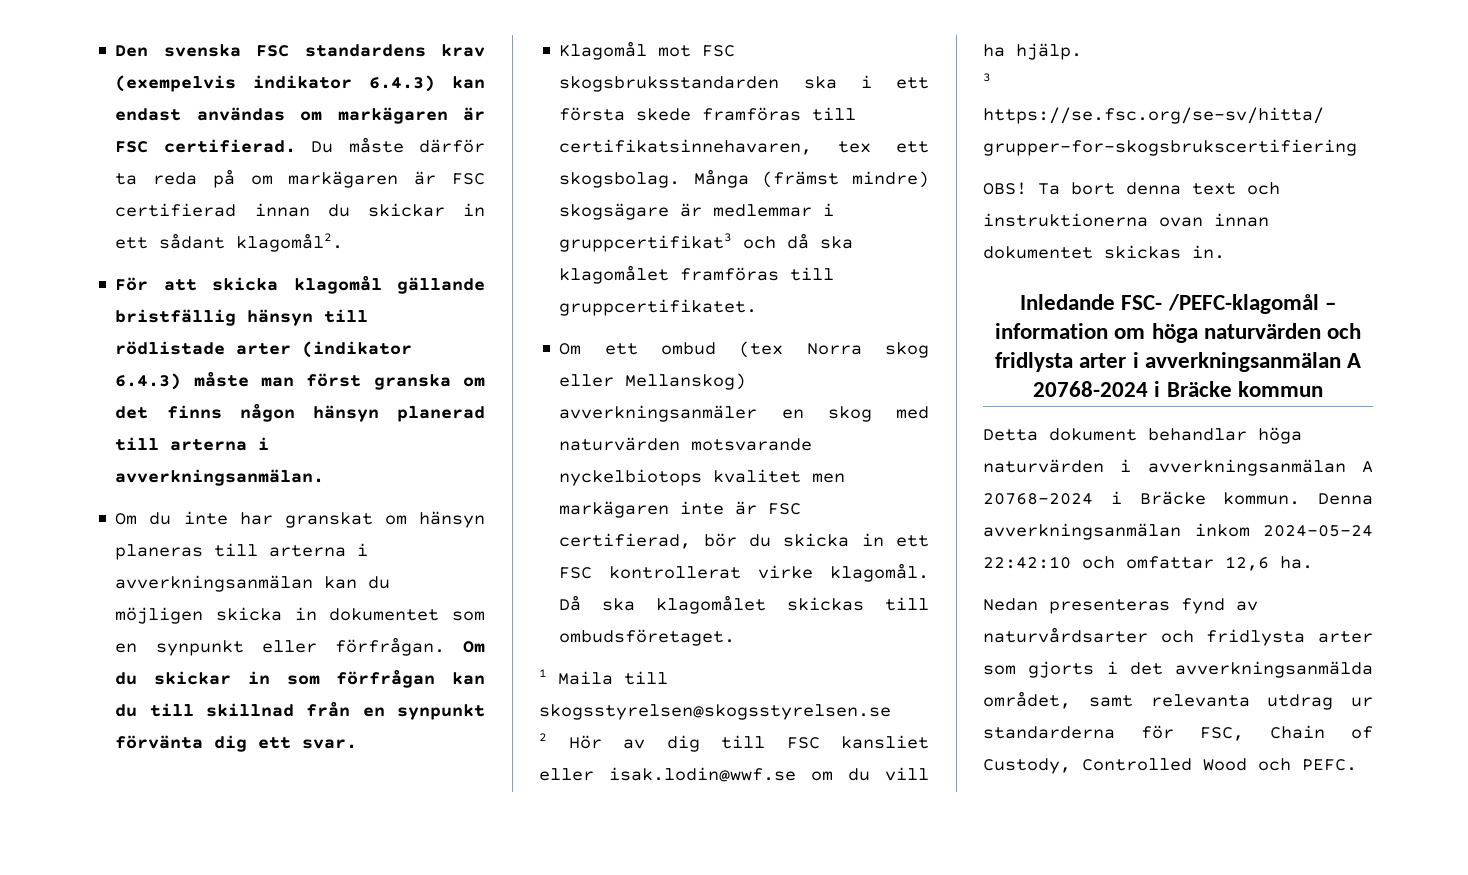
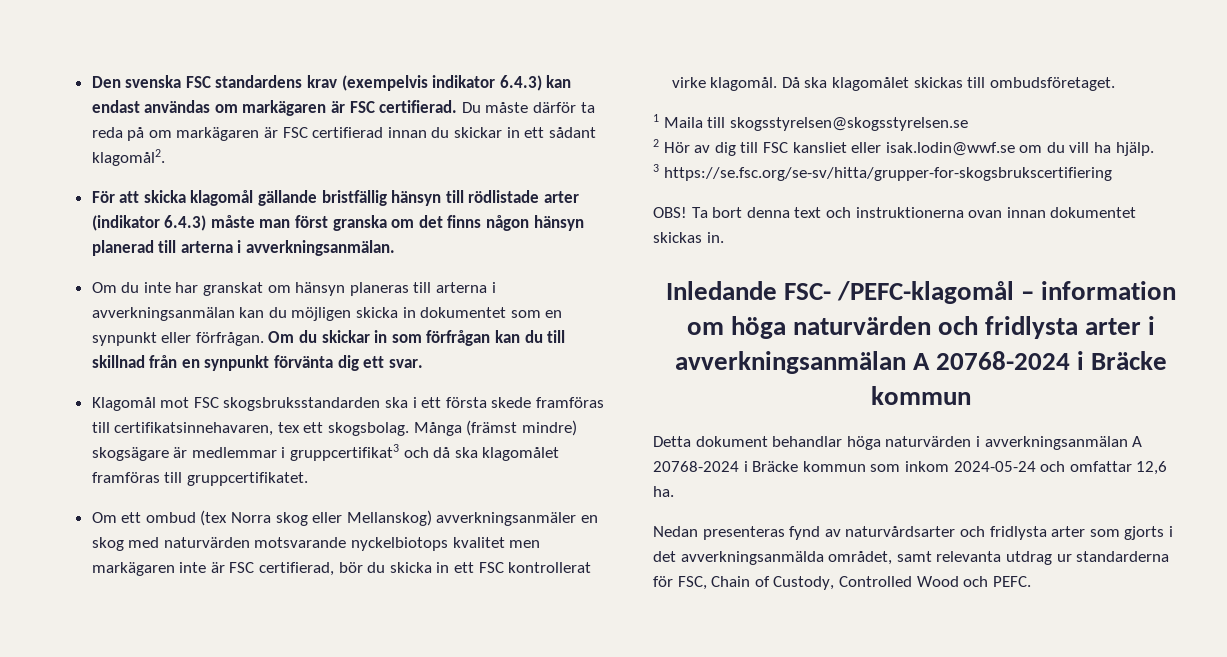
- Detta dokument behandlar höga naturvärden i avverkningsanmälan A 20768-2024 i Bräcke kommun. Denna avverkningsanmälan inkom 2024-05-24 22:42:10 och omfattar 12,6 ha.
+ Detta dokument behandlar höga naturvärden i avverkningsanmälan A 20768-2024 i Bräcke kommun som inkom 2024-05-24 och omfattar 12,6 ha.

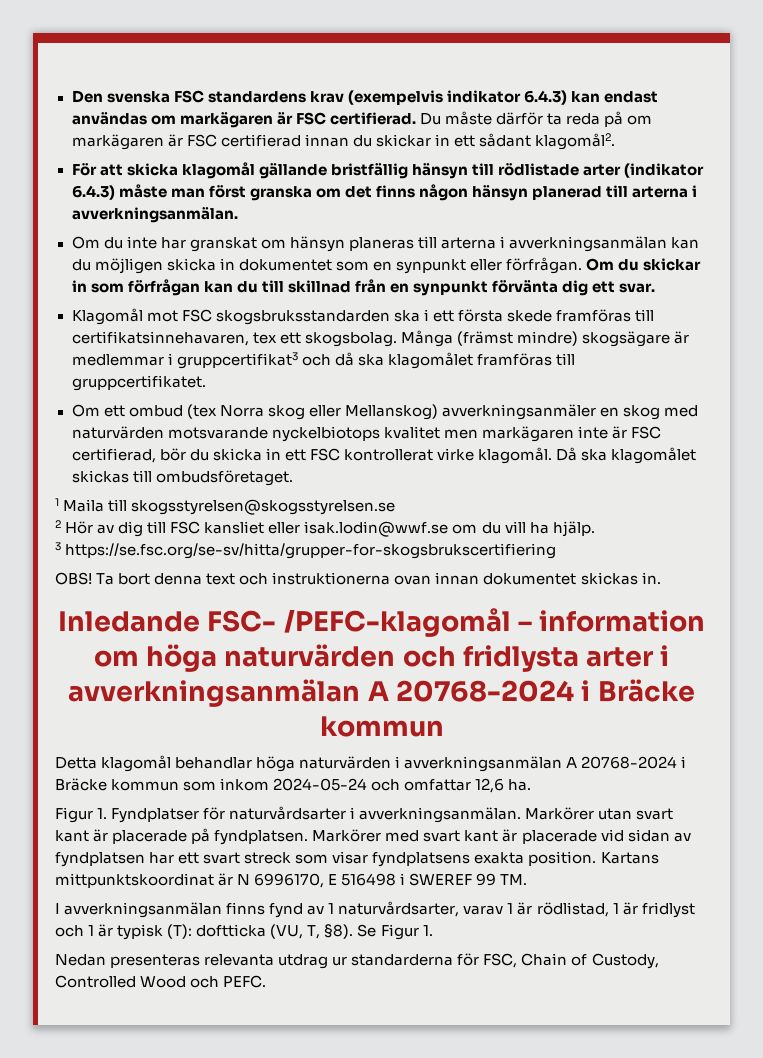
- Detta dokument behandlar höga naturvärden i avverkningsanmälan A 20768-2024 i Bräcke kommun som inkom 2024-05-24 och omfattar 12,6 ha.
+ Detta klagomål behandlar höga naturvärden i avverkningsanmälan A 20768-2024 i Bräcke kommun som inkom 2024-05-24 och omfattar 12,6 ha.
- Nedan presenteras fynd av naturvårdsarter och fridlysta arter som gjorts i det avverkningsanmälda området, samt relevanta utdrag ur standarderna för FSC, Chain of Custody, Controlled Wood och PEFC.
+ Figur 1. Fyndplatser för naturvårdsarter i avverkningsanmälan. Markörer utan svart kant är placerade på fyndplatsen. Markörer med svart kant är placerade vid sidan av fyndplatsen har ett svart streck som visar fyndplatsens exakta position. Kartans mittpunktskoordinat är N 6996170, E 516498 i SWEREF 99 TM.
+ I avverkningsanmälan finns fynd av 1 naturvårdsarter, varav 1 är rödlistad, 1 är fridlyst och 1 är typisk (T): doftticka (VU, T, §8). Se Figur 1.
+ Nedan presenteras relevanta utdrag ur standarderna för FSC, Chain of Custody, Controlled Wood och PEFC.

